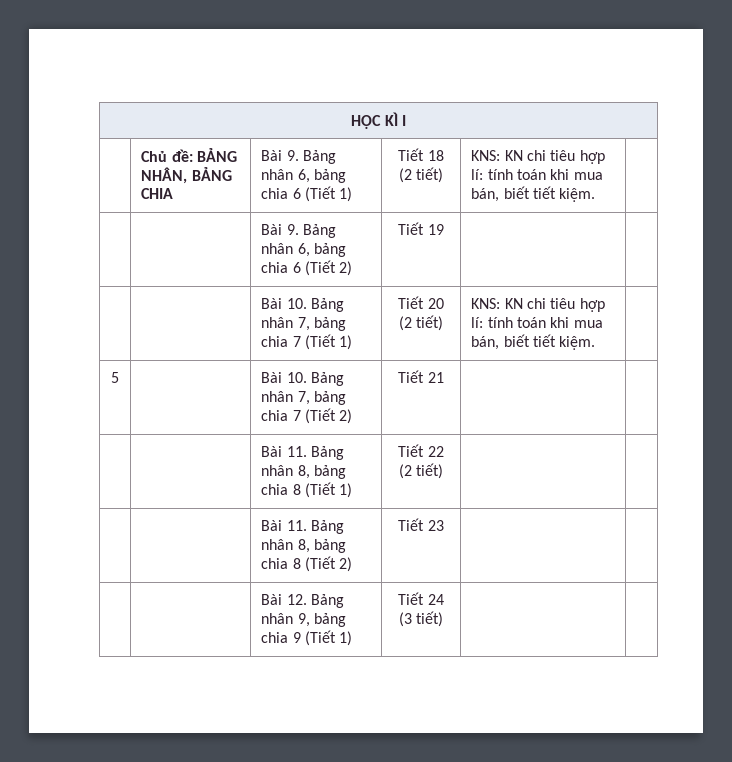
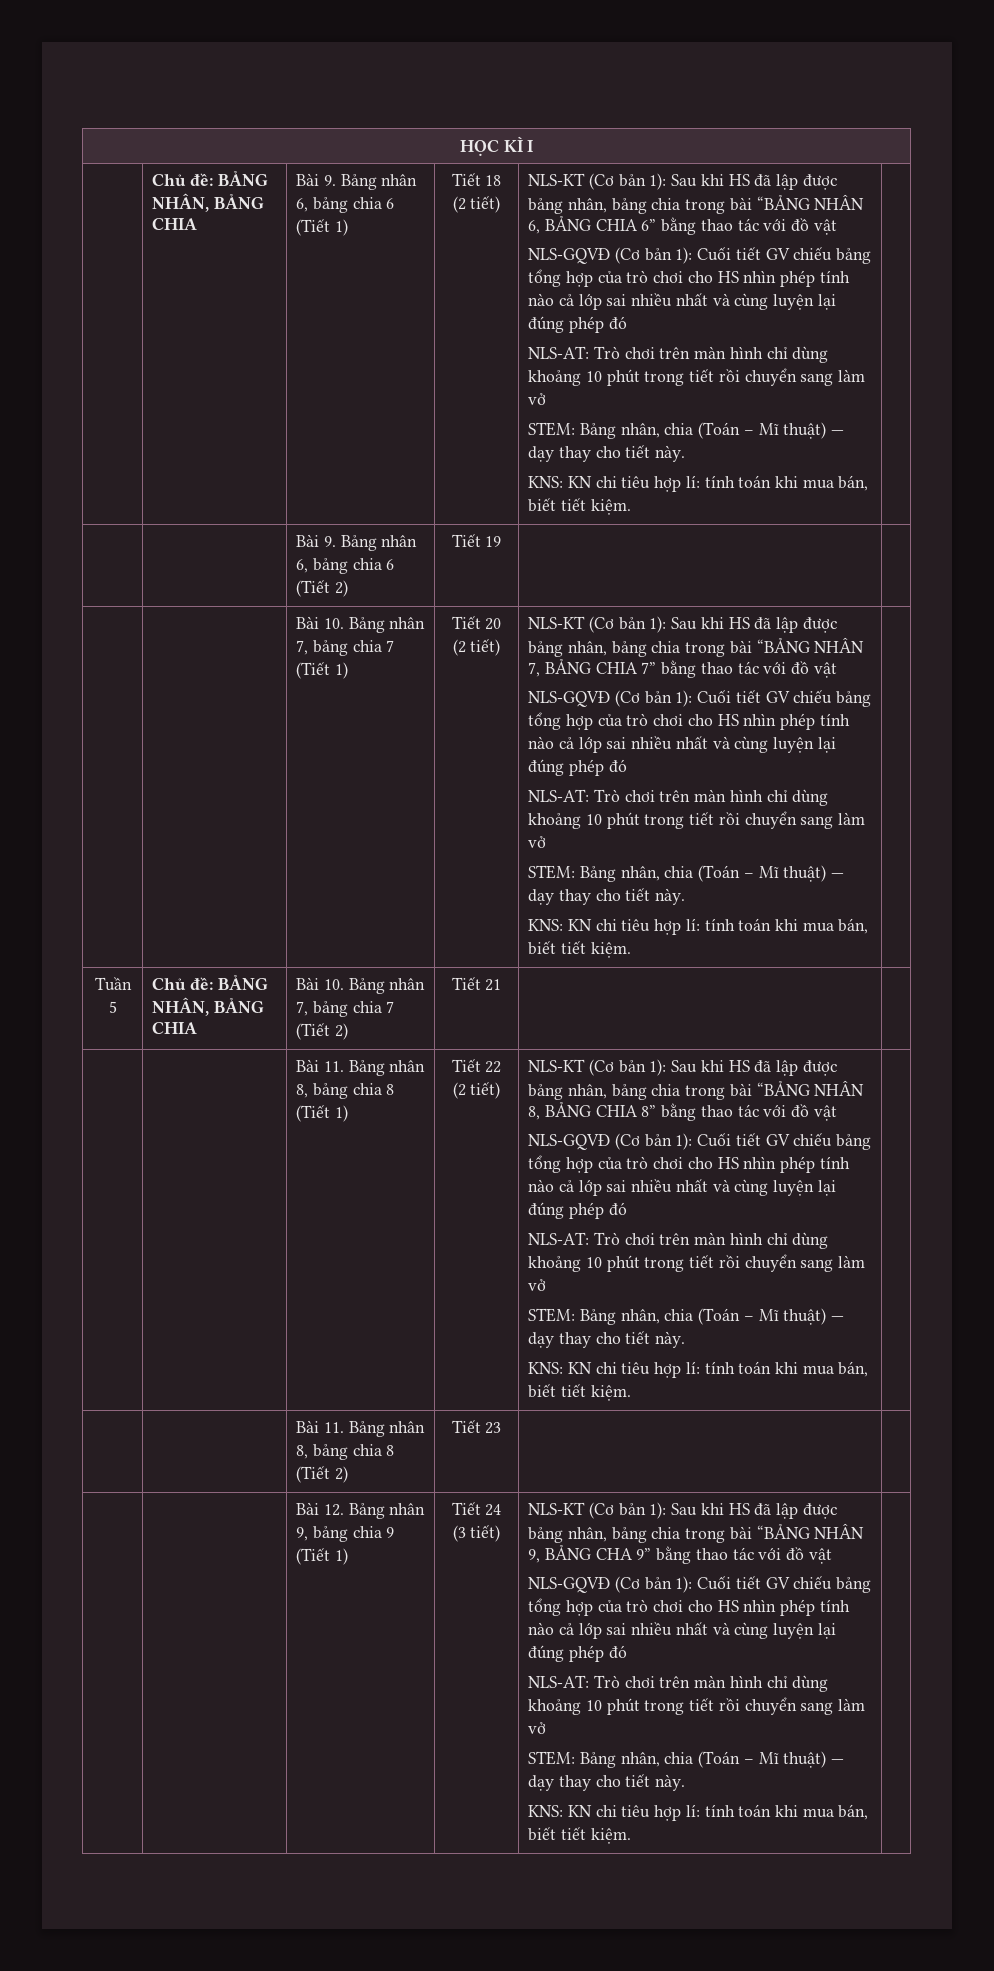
+ NLS-KT (Cơ bản 1): Sau khi HS đã lập được bảng nhân, bảng chia trong bài “BẢNG NHÂN 6, BẢNG CHIA 6” bằng thao tác với đồ vật
+ NLS-GQVĐ (Cơ bản 1): Cuối tiết GV chiếu bảng tổng hợp của trò chơi cho HS nhìn phép tính nào cả lớp sai nhiều nhất và cùng luyện lại đúng phép đó
+ NLS-AT: Trò chơi trên màn hình chỉ dùng khoảng 10 phút trong tiết rồi chuyển sang làm vở
+ STEM: Bảng nhân, chia (Toán – Mĩ thuật) — dạy thay cho tiết này.
+ NLS-KT (Cơ bản 1): Sau khi HS đã lập được bảng nhân, bảng chia trong bài “BẢNG NHÂN 7, BẢNG CHIA 7” bằng thao tác với đồ vật
+ NLS-GQVĐ (Cơ bản 1): Cuối tiết GV chiếu bảng tổng hợp của trò chơi cho HS nhìn phép tính nào cả lớp sai nhiều nhất và cùng luyện lại đúng phép đó
+ NLS-AT: Trò chơi trên màn hình chỉ dùng khoảng 10 phút trong tiết rồi chuyển sang làm vở
+ STEM: Bảng nhân, chia (Toán – Mĩ thuật) — dạy thay cho tiết này.
- 5 | | Bài 10. Bảng nhân 7, bảng chia 7 (Tiết 2) | Tiết 21 | |
+ Tuần 5 | Chủ đề: BẢNG NHÂN, BẢNG CHIA | Bài 10. Bảng nhân 7, bảng chia 7 (Tiết 2) | Tiết 21 | |
+ NLS-KT (Cơ bản 1): Sau khi HS đã lập được bảng nhân, bảng chia trong bài “BẢNG NHÂN 8, BẢNG CHIA 8” bằng thao tác với đồ vật
+ NLS-GQVĐ (Cơ bản 1): Cuối tiết GV chiếu bảng tổng hợp của trò chơi cho HS nhìn phép tính nào cả lớp sai nhiều nhất và cùng luyện lại đúng phép đó
+ NLS-AT: Trò chơi trên màn hình chỉ dùng khoảng 10 phút trong tiết rồi chuyển sang làm vở
+ STEM: Bảng nhân, chia (Toán – Mĩ thuật) — dạy thay cho tiết này.
+ KNS: KN chi tiêu hợp lí: tính toán khi mua bán, biết tiết kiệm.
+ NLS-KT (Cơ bản 1): Sau khi HS đã lập được bảng nhân, bảng chia trong bài “BẢNG NHÂN 9, BẢNG CHA 9” bằng thao tác với đồ vật
+ NLS-GQVĐ (Cơ bản 1): Cuối tiết GV chiếu bảng tổng hợp của trò chơi cho HS nhìn phép tính nào cả lớp sai nhiều nhất và cùng luyện lại đúng phép đó
+ NLS-AT: Trò chơi trên màn hình chỉ dùng khoảng 10 phút trong tiết rồi chuyển sang làm vở
+ STEM: Bảng nhân, chia (Toán – Mĩ thuật) — dạy thay cho tiết này.
+ KNS: KN chi tiêu hợp lí: tính toán khi mua bán, biết tiết kiệm.

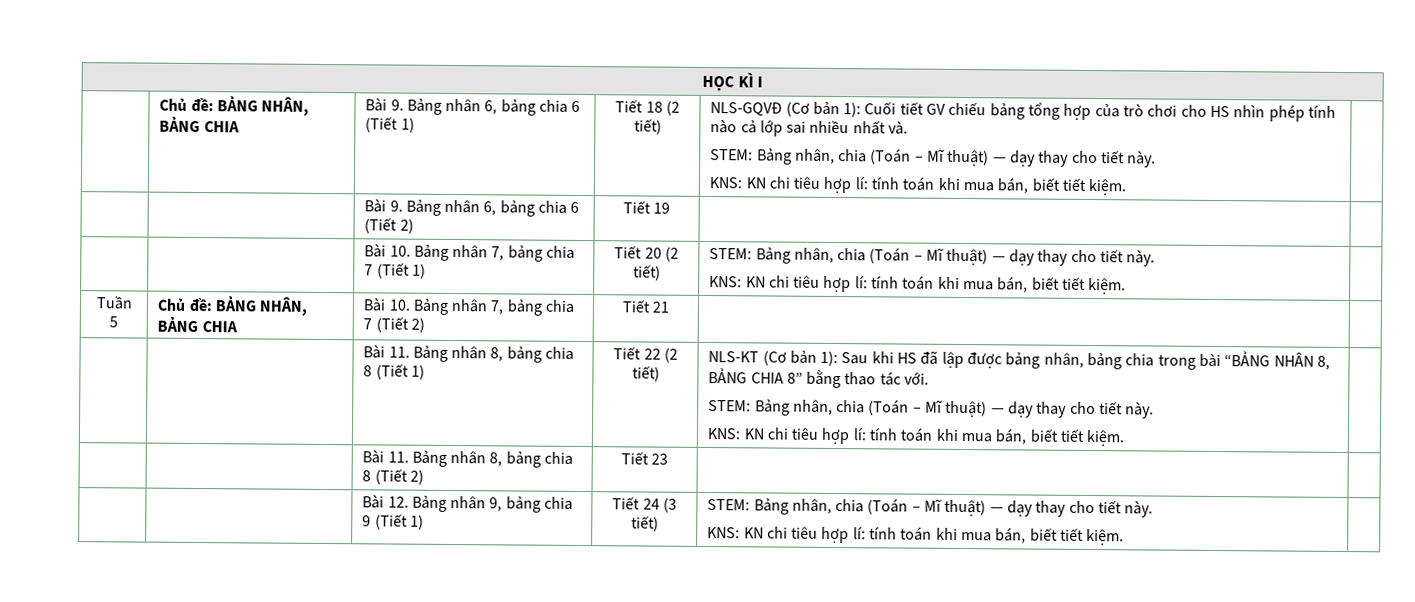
- NLS-KT (Cơ bản 1): Sau khi HS đã lập được bảng nhân, bảng chia trong bài “BẢNG NHÂN 6, BẢNG CHIA 6” bằng thao tác với đồ vật
- NLS-GQVĐ (Cơ bản 1): Cuối tiết GV chiếu bảng tổng hợp của trò chơi cho HS nhìn phép tính nào cả lớp sai nhiều nhất và cùng luyện lại đúng phép đó
- NLS-AT: Trò chơi trên màn hình chỉ dùng khoảng 10 phút trong tiết rồi chuyển sang làm vở
+ NLS-GQVĐ (Cơ bản 1): Cuối tiết GV chiếu bảng tổng hợp của trò chơi cho HS nhìn phép tính nào cả lớp sai nhiều nhất và.
- NLS-KT (Cơ bản 1): Sau khi HS đã lập được bảng nhân, bảng chia trong bài “BẢNG NHÂN 7, BẢNG CHIA 7” bằng thao tác với đồ vật
- NLS-GQVĐ (Cơ bản 1): Cuối tiết GV chiếu bảng tổng hợp của trò chơi cho HS nhìn phép tính nào cả lớp sai nhiều nhất và cùng luyện lại đúng phép đó
- NLS-AT: Trò chơi trên màn hình chỉ dùng khoảng 10 phút trong tiết rồi chuyển sang làm vở
- NLS-KT (Cơ bản 1): Sau khi HS đã lập được bảng nhân, bảng chia trong bài “BẢNG NHÂN 8, BẢNG CHIA 8” bằng thao tác với đồ vật
- NLS-GQVĐ (Cơ bản 1): Cuối tiết GV chiếu bảng tổng hợp của trò chơi cho HS nhìn phép tính nào cả lớp sai nhiều nhất và cùng luyện lại đúng phép đó
- NLS-AT: Trò chơi trên màn hình chỉ dùng khoảng 10 phút trong tiết rồi chuyển sang làm vở
+ NLS-KT (Cơ bản 1): Sau khi HS đã lập được bảng nhân, bảng chia trong bài “BẢNG NHÂN 8, BẢNG CHIA 8” bằng thao tác với.
- NLS-KT (Cơ bản 1): Sau khi HS đã lập được bảng nhân, bảng chia trong bài “BẢNG NHÂN 9, BẢNG CHA 9” bằng thao tác với đồ vật
- NLS-GQVĐ (Cơ bản 1): Cuối tiết GV chiếu bảng tổng hợp của trò chơi cho HS nhìn phép tính nào cả lớp sai nhiều nhất và cùng luyện lại đúng phép đó
- NLS-AT: Trò chơi trên màn hình chỉ dùng khoảng 10 phút trong tiết rồi chuyển sang làm vở

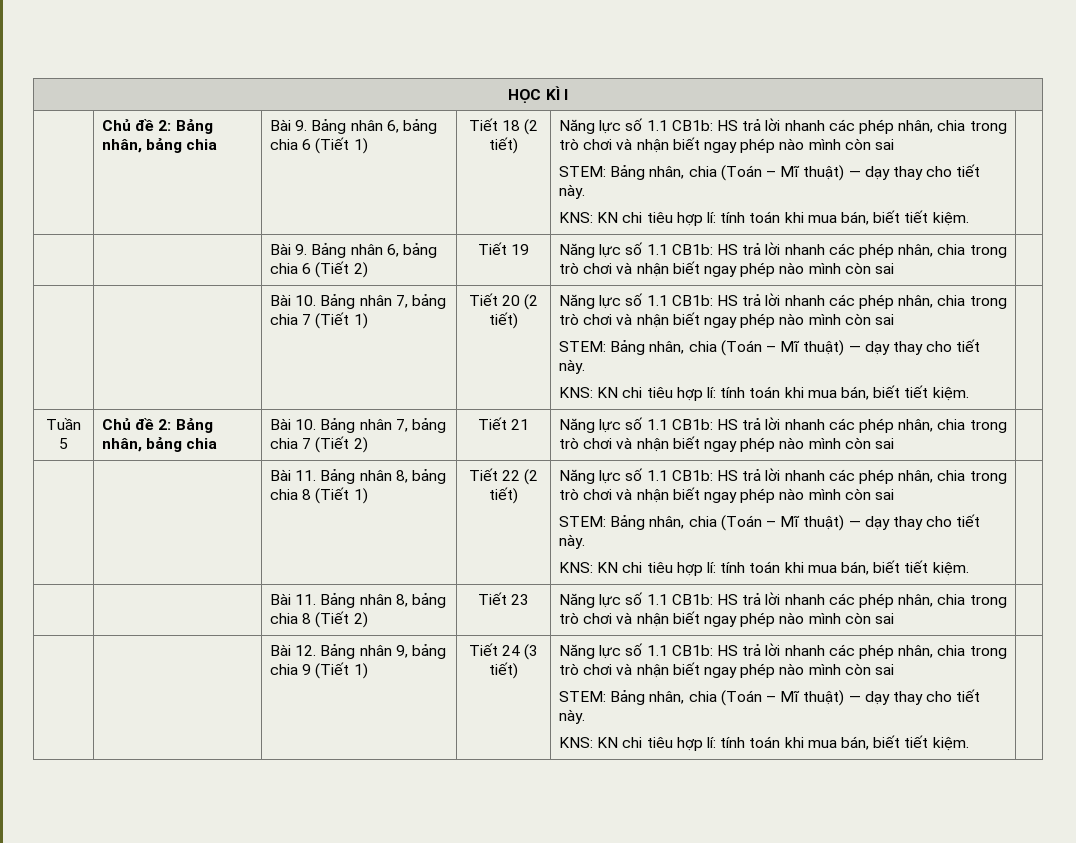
  HỌC KÌ I
- | Chủ đề: BẢNG NHÂN, BẢNG CHIA
+ | Chủ đề 2: Bảng nhân, bảng chia
- Tiết 18 (2 tiết) | NLS-GQVĐ (Cơ bản 1): Cuối tiết GV chiếu bảng tổng hợp của trò chơi cho HS nhìn phép tính nào cả lớp sai nhiều nhất và.
+ Tiết 18 (2 tiết) | Năng lực số 1.1 CB1b: HS trả lời nhanh các phép nhân, chia trong trò chơi và nhận biết ngay phép nào mình còn sai
- | | Bài 9. Bảng nhân 6, bảng chia 6 (Tiết 2) | Tiết 19 | |
+ | | Bài 9. Bảng nhân 6, bảng chia 6 (Tiết 2) | Tiết 19 | Năng lực số 1.1 CB1b: HS trả lời nhanh các phép nhân, chia trong trò chơi và nhận biết ngay phép nào mình còn sai |
- Tiết 20 (2 tiết)
+ Tiết 20 (2 tiết) | Năng lực số 1.1 CB1b: HS trả lời nhanh các phép nhân, chia trong trò chơi và nhận biết ngay phép nào mình còn sai
- Tuần 5 | Chủ đề: BẢNG NHÂN, BẢNG CHIA
+ Tuần 5 | Chủ đề 2: Bảng nhân, bảng chia
- Tiết 21
+ Tiết 21 | Năng lực số 1.1 CB1b: HS trả lời nhanh các phép nhân, chia trong trò chơi và nhận biết ngay phép nào mình còn sai
- Tiết 22 (2 tiết) | NLS-KT (Cơ bản 1): Sau khi HS đã lập được bảng nhân, bảng chia trong bài “BẢNG NHÂN 8, BẢNG CHIA 8” bằng thao tác với.
+ Tiết 22 (2 tiết) | Năng lực số 1.1 CB1b: HS trả lời nhanh các phép nhân, chia trong trò chơi và nhận biết ngay phép nào mình còn sai
- | | Bài 11. Bảng nhân 8, bảng chia 8 (Tiết 2) | Tiết 23 | |
+ | | Bài 11. Bảng nhân 8, bảng chia 8 (Tiết 2) | Tiết 23 | Năng lực số 1.1 CB1b: HS trả lời nhanh các phép nhân, chia trong trò chơi và nhận biết ngay phép nào mình còn sai |
- Tiết 24 (3 tiết)
+ Tiết 24 (3 tiết) | Năng lực số 1.1 CB1b: HS trả lời nhanh các phép nhân, chia trong trò chơi và nhận biết ngay phép nào mình còn sai

